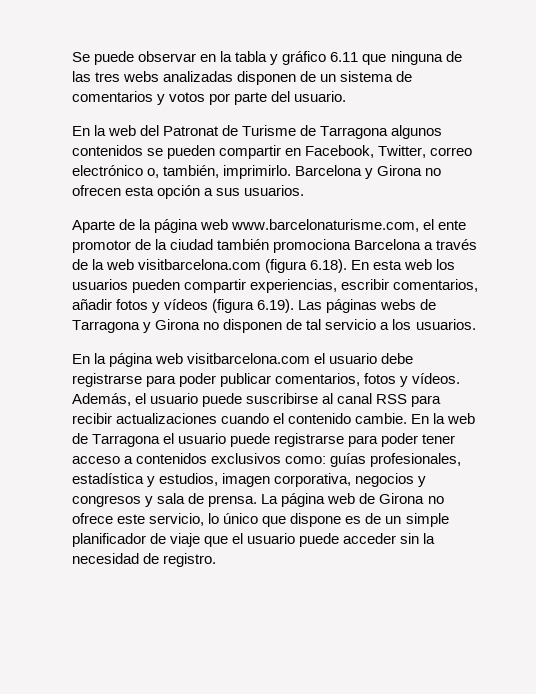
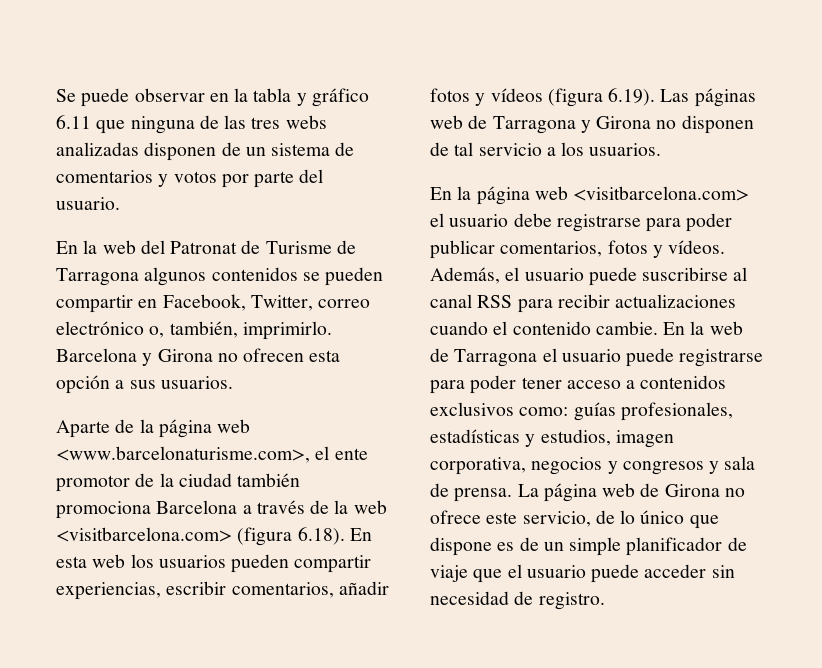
- Aparte de la página web www.barcelonaturisme.com, el ente promotor de la ciudad también promociona Barcelona a través de la web visitbarcelona.com (figura 6.18). En esta web los usuarios pueden compartir experiencias, escribir comentarios, añadir fotos y vídeos (figura 6.19). Las páginas webs de Tarragona y Girona no disponen de tal servicio a los usuarios.
+ Aparte de la página web <www.barcelonaturisme.com>, el ente promotor de la ciudad también promociona Barcelona a través de la web <visitbarcelona.com> (figura 6.18). En esta web los usuarios pueden compartir experiencias, escribir comentarios, añadir fotos y vídeos (figura 6.19). Las páginas web de Tarragona y Girona no disponen de tal servicio a los usuarios.
- En la página web visitbarcelona.com el usuario debe registrarse para poder publicar comentarios, fotos y vídeos.
+ En la página web <visitbarcelona.com> el usuario debe registrarse para poder publicar comentarios, fotos y vídeos.
- En la web de Tarragona el usuario puede registrarse para poder tener acceso a contenidos exclusivos como: guías profesionales, estadística y estudios, imagen corporativa, negocios y congresos y sala de prensa.
+ En la web de Tarragona el usuario puede registrarse para poder tener acceso a contenidos exclusivos como: guías profesionales, estadísticas y estudios, imagen corporativa, negocios y congresos y sala de prensa.
- La página web de Girona no ofrece este servicio, lo único que dispone es de un simple planificador de viaje que el usuario puede acceder sin la necesidad de registro.
+ La página web de Girona no ofrece este servicio, de lo único que dispone es de un simple planificador de viaje que el usuario puede acceder sin necesidad de registro.

